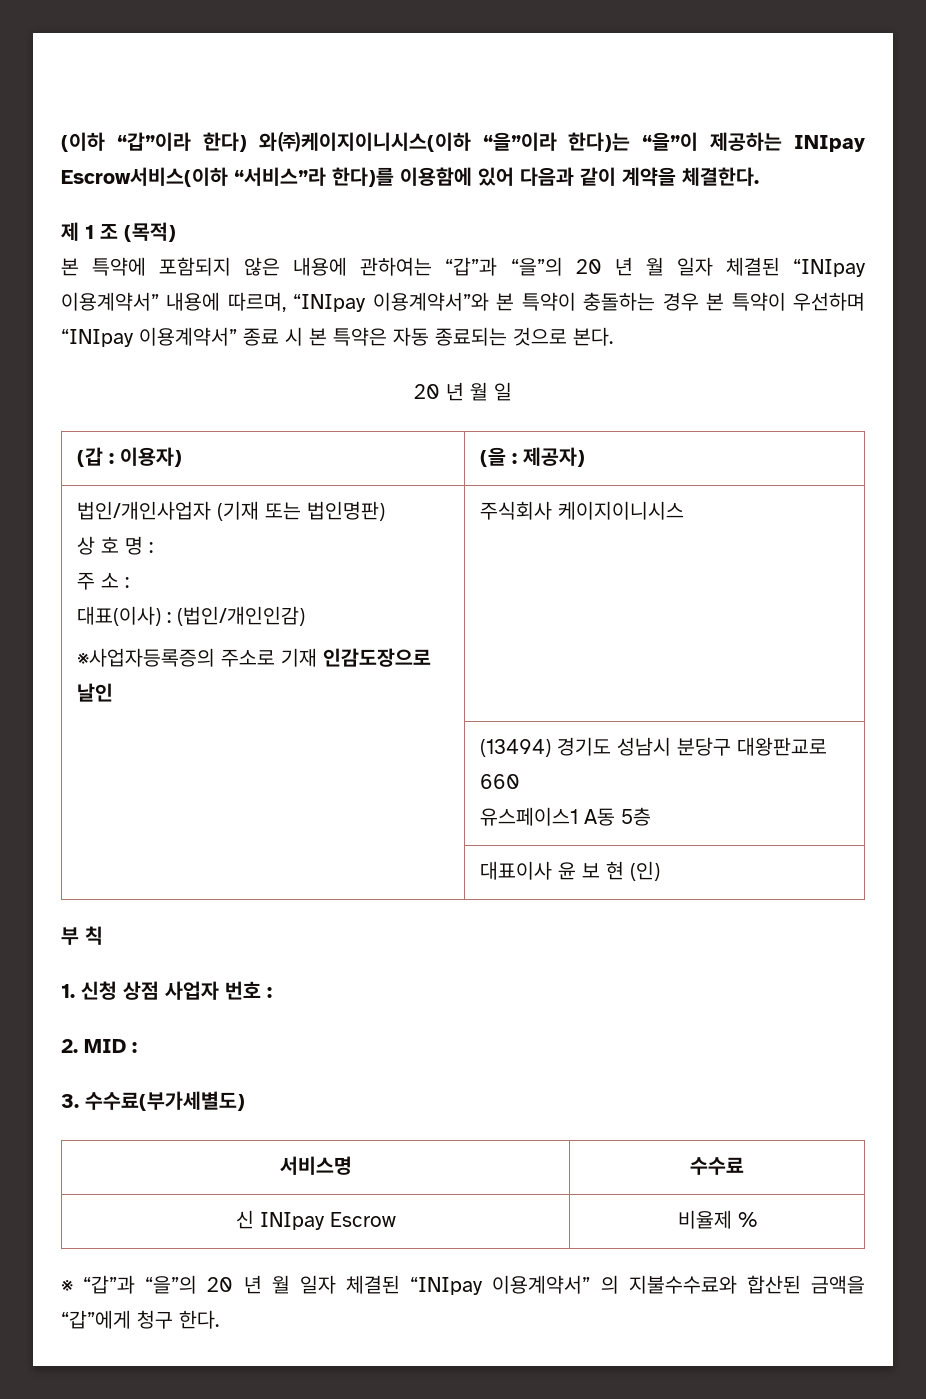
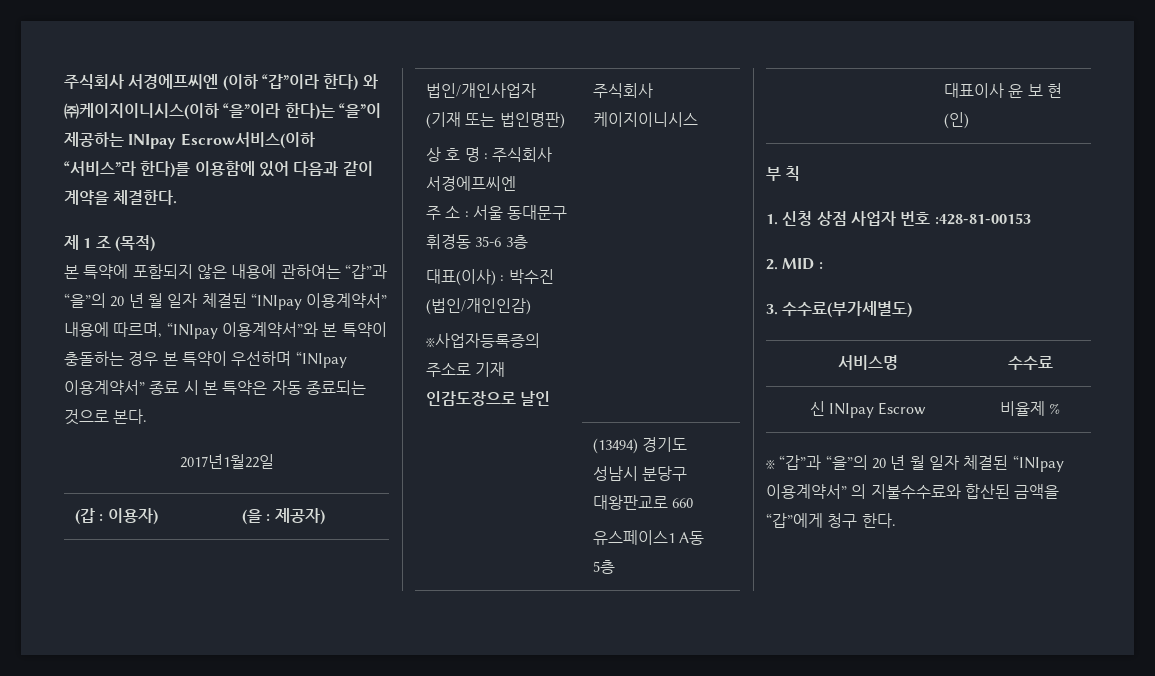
- (이하 “갑”이라 한다) 와㈜케이지이니시스(이하 “을”이라 한다)는 “을”이 제공하는 INIpay Escrow서비스(이하 “서비스”라 한다)를 이용함에 있어 다음과 같이 계약을 체결한다.
+ 주식회사 서경에프씨엔 (이하 “갑”이라 한다) 와㈜케이지이니시스(이하 “을”이라 한다)는 “을”이 제공하는 INIpay Escrow서비스(이하 “서비스”라 한다)를 이용함에 있어 다음과 같이 계약을 체결한다.
- 20 년 월 일
+ 2017년1월22일
  법인/개인사업자 (기재 또는 법인명판)
- 상 호 명 :
- 주 소 :
- 대표(이사) : (법인/개인인감)
+ 상 호 명 : 주식회사 서경에프씨엔
+ 주 소 : 서울 동대문구 휘경동 35-6 3층
+ 대표(이사) : 박수진 (법인/개인인감)
- 1. 신청 상점 사업자 번호 :
+ 1. 신청 상점 사업자 번호 :428-81-00153

